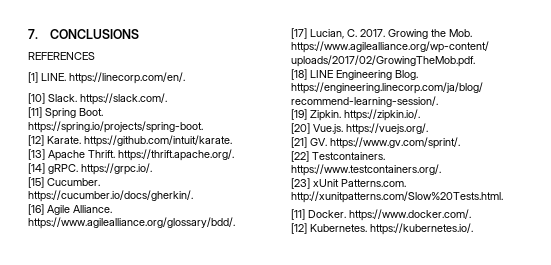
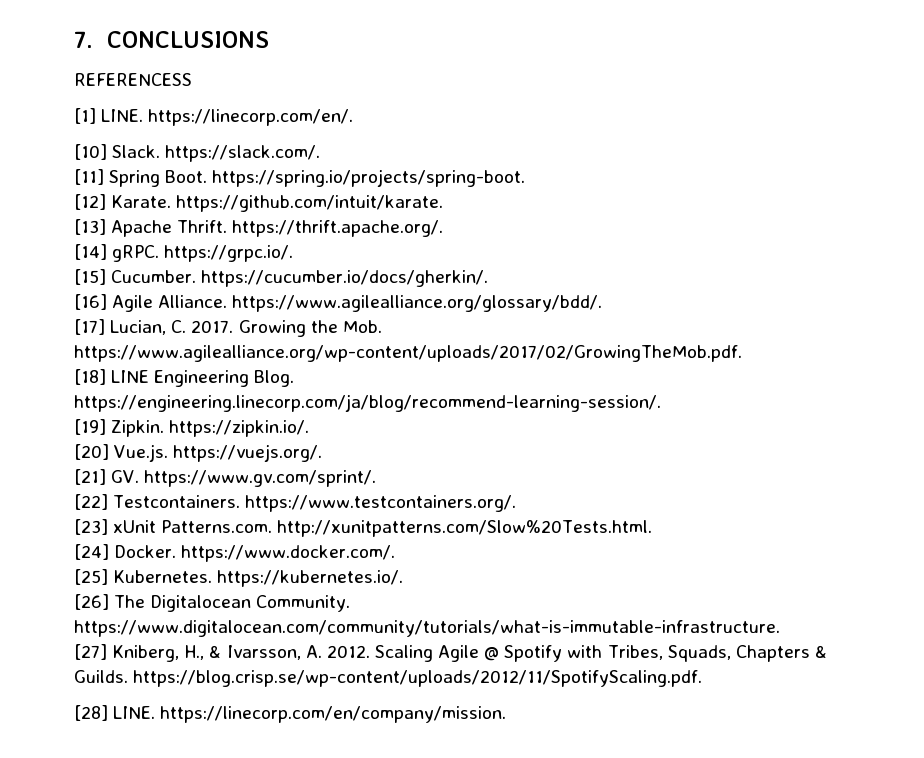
- REFERENCES
+ REFERENCESS
- [11] Docker. https://www.docker.com/.
+ [24] Docker. https://www.docker.com/.
- [12] Kubernetes. https://kubernetes.io/.
+ [25] Kubernetes. https://kubernetes.io/.
+ [26] The Digitalocean Community. https://www.digitalocean.com/community/tutorials/what-is-immutable-infrastructure.
+ [27] Kniberg, H., & Ivarsson, A. 2012. Scaling Agile @ Spotify with Tribes, Squads, Chapters & Guilds. https://blog.crisp.se/wp-content/uploads/2012/11/SpotifyScaling.pdf.
+ [28] LINE. https://linecorp.com/en/company/mission.

